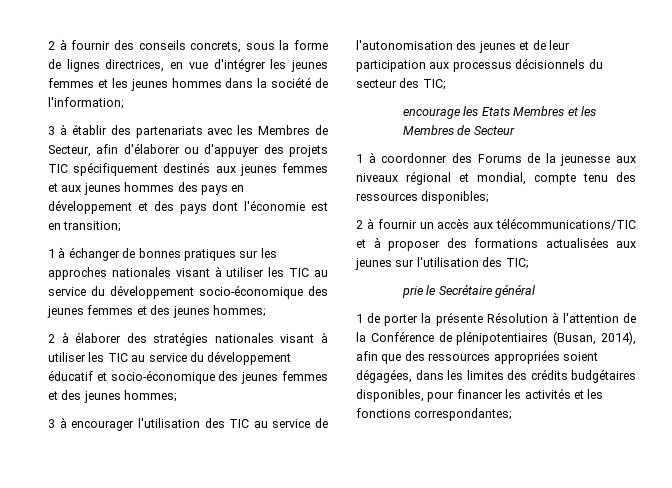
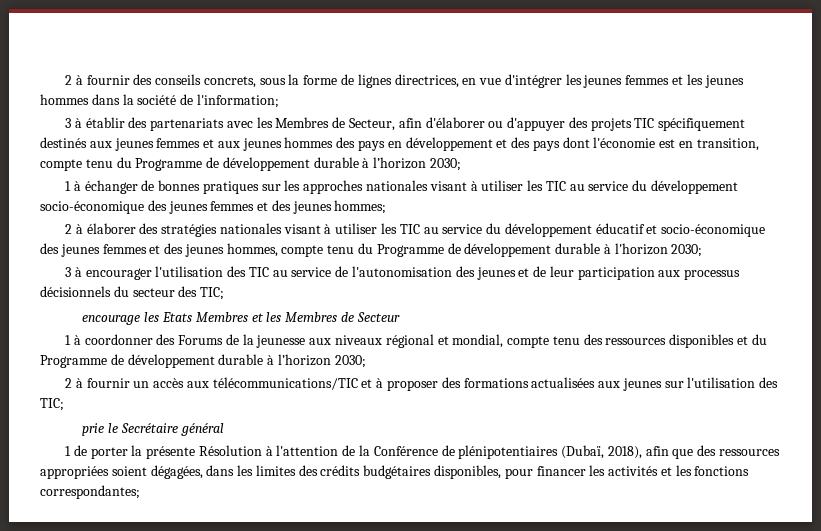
- 3 à établir des partenariats avec les Membres de Secteur, afin d'élaborer ou d'appuyer des projets TIC spécifiquement destinés aux jeunes femmes et aux jeunes hommes des pays en développement et des pays dont l'économie est en transition;
+ 3 à établir des partenariats avec les Membres de Secteur, afin d'élaborer ou d'appuyer des projets TIC spécifiquement destinés aux jeunes femmes et aux jeunes hommes des pays en développement et des pays dont l'économie est en transition, compte tenu du Programme de développement durable à l’horizon 2030;
- 2 à élaborer des stratégies nationales visant à utiliser les TIC au service du développement éducatif et socio-économique des jeunes femmes et des jeunes hommes;
+ 2 à élaborer des stratégies nationales visant à utiliser les TIC au service du développement éducatif et socio-économique des jeunes femmes et des jeunes hommes, compte tenu du Programme de développement durable à l'horizon 2030;
- 1 à coordonner des Forums de la jeunesse aux niveaux régional et mondial, compte tenu des ressources disponibles;
+ 1 à coordonner des Forums de la jeunesse aux niveaux régional et mondial, compte tenu des ressources disponibles et du Programme de développement durable à l’horizon 2030;
- 1 de porter la présente Résolution à l'attention de la Conférence de plénipotentiaires (Busan, 2014), afin que des ressources appropriées soient dégagées, dans les limites des crédits budgétaires disponibles, pour financer les activités et les fonctions correspondantes;
+ 1 de porter la présente Résolution à l'attention de la Conférence de plénipotentiaires (Dubaï, 2018), afin que des ressources appropriées soient dégagées, dans les limites des crédits budgétaires disponibles, pour financer les activités et les fonctions correspondantes;

